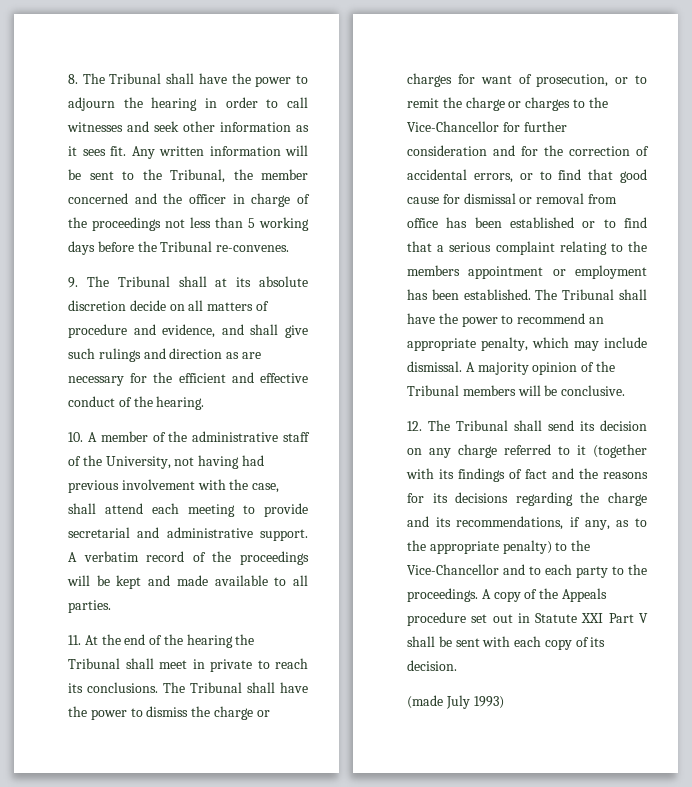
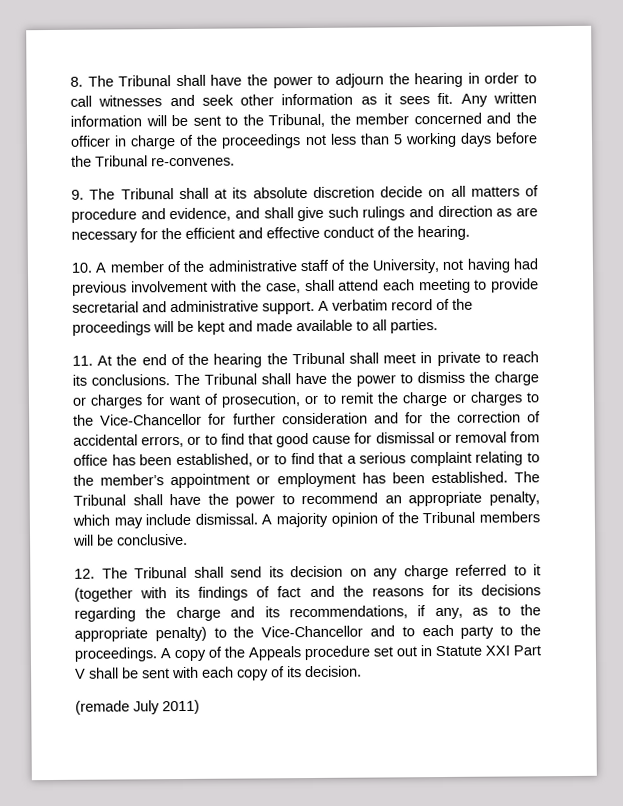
- The Tribunal shall have the power to dismiss the charge or charges for want of prosecution, or to remit the charge or charges to the Vice-Chancellor for further consideration and for the correction of accidental errors, or to find that good cause for dismissal or removal from office has been established or to find that a serious complaint relating to the members appointment or employment has been established.
+ The Tribunal shall have the power to dismiss the charge or charges for want of prosecution, or to remit the charge or charges to the Vice-Chancellor for further consideration and for the correction of accidental errors, or to find that good cause for dismissal or removal from office has been established, or to find that a serious complaint relating to the member’s appointment or employment has been established.
- (made July 1993)
+ (remade July 2011)

